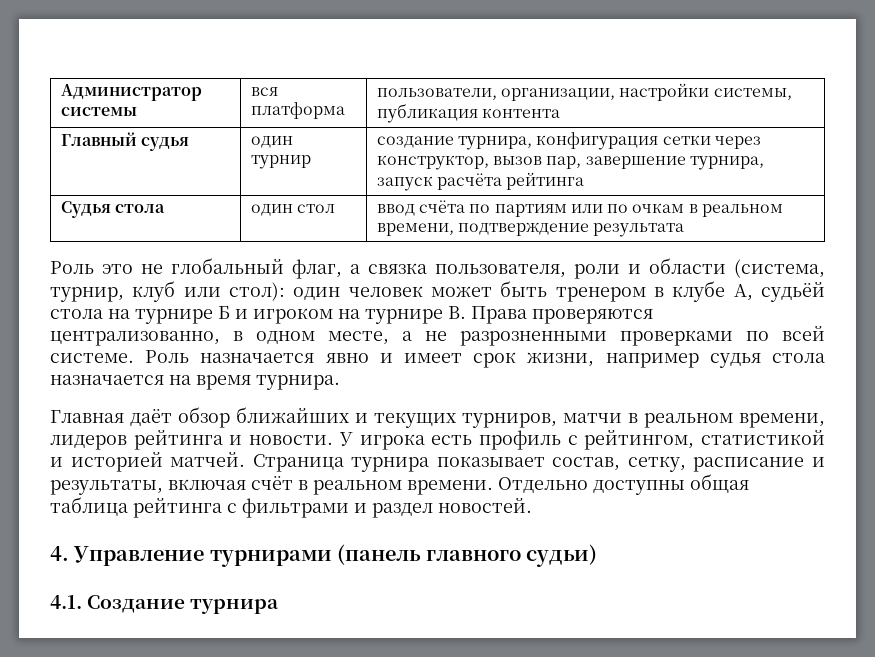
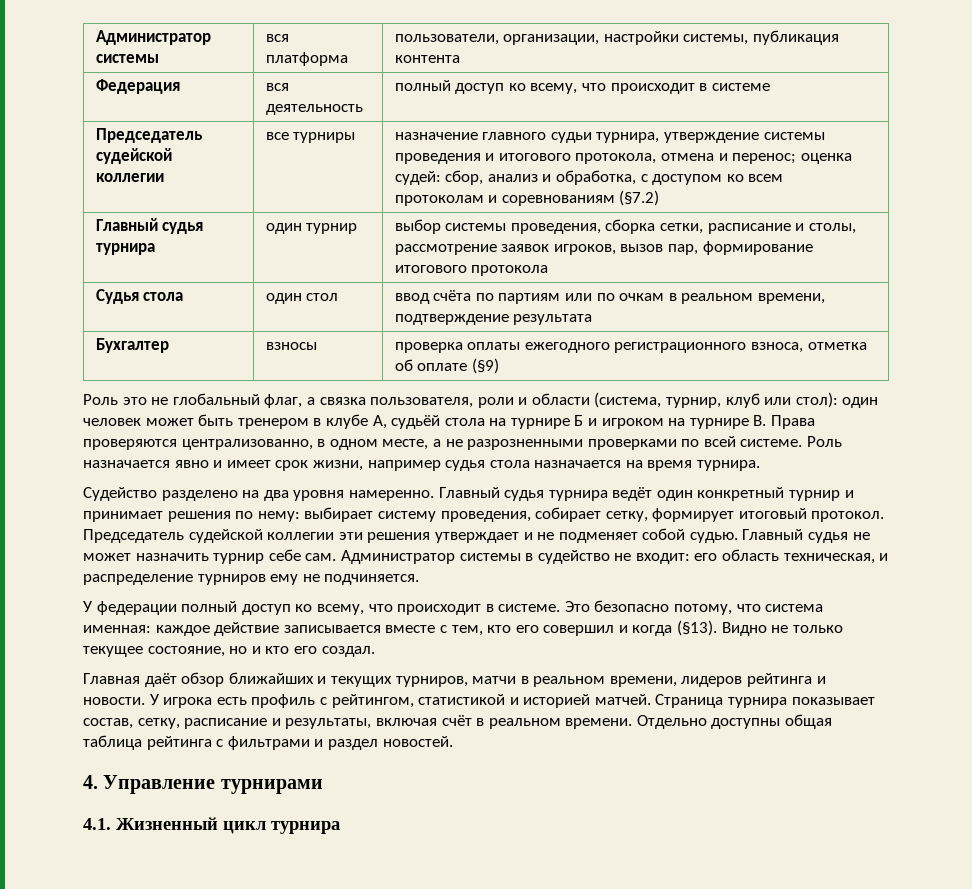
- Главный судья | один турнир | создание турнира, конфигурация сетки через конструктор, вызов пар, завершение турнира, запуск расчёта рейтинга
+ Федерация | вся деятельность | полный доступ ко всему, что происходит в системе
+ Председатель судейской коллегии | все турниры | назначение главного судьи турнира, утверждение системы проведения и итогового протокола, отмена и перенос; оценка судей: сбор, анализ и обработка, с доступом ко всем протоколам и соревнованиям (§7.2)
+ Главный судья турнира | один турнир | выбор системы проведения, сборка сетки, расписание и столы, рассмотрение заявок игроков, вызов пар, формирование итогового протокола
+ Бухгалтер | взносы | проверка оплаты ежегодного регистрационного взноса, отметка об оплате (§9)
+ Судейство разделено на два уровня намеренно. Главный судья турнира ведёт один конкретный турнир и принимает решения по нему: выбирает систему проведения, собирает сетку, формирует итоговый протокол. Председатель судейской коллегии эти решения утверждает и не подменяет собой судью. Главный судья не может назначить турнир себе сам. Администратор системы в судейство не входит: его область техническая, и распределение турниров ему не подчиняется.
+ У федерации полный доступ ко всему, что происходит в системе. Это безопасно потому, что система именная: каждое действие записывается вместе с тем, кто его совершил и когда (§13). Видно не только текущее состояние, но и кто его создал.
- 4. Управление турнирами (панель главного судьи)
+ 4. Управление турнирами
- 4.1. Создание турнира
+ 4.1. Жизненный цикл турнира

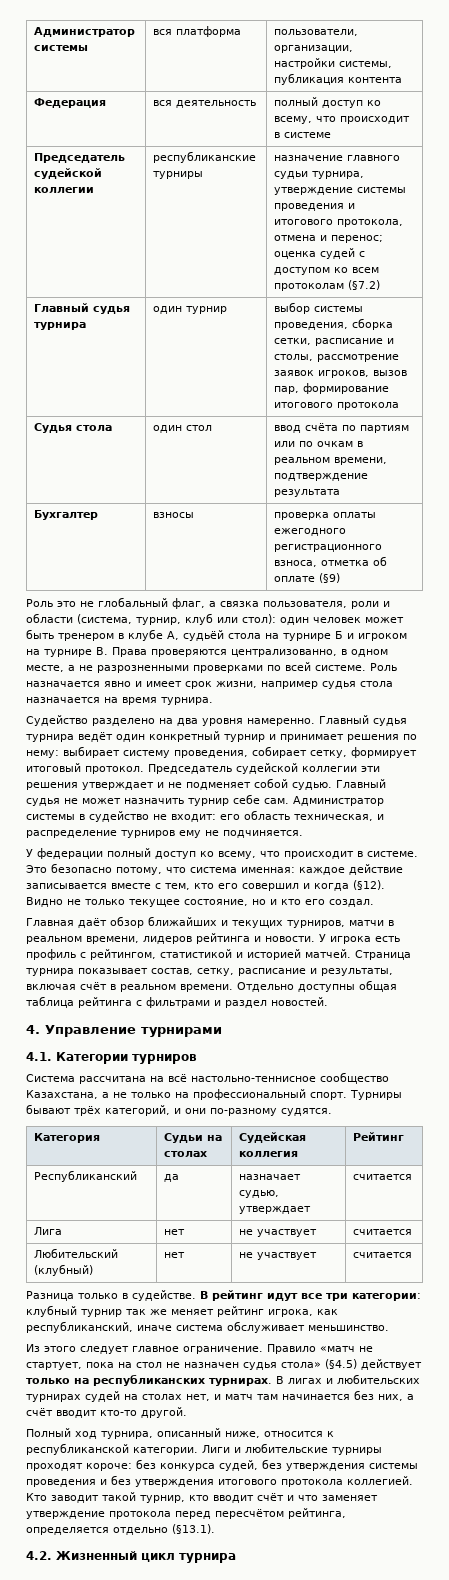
- Председатель судейской коллегии | все турниры | назначение главного судьи турнира, утверждение системы проведения и итогового протокола, отмена и перенос; оценка судей: сбор, анализ и обработка, с доступом ко всем протоколам и соревнованиям (§7.2)
+ Председатель судейской коллегии | республиканские турниры | назначение главного судьи турнира, утверждение системы проведения и итогового протокола, отмена и перенос; оценка судей с доступом ко всем протоколам (§7.2)
- Это безопасно потому, что система именная: каждое действие записывается вместе с тем, кто его совершил и когда (§13).
+ Это безопасно потому, что система именная: каждое действие записывается вместе с тем, кто его совершил и когда (§12).
- 4.1. Жизненный цикл турнира
+ 4.1. Категории турниров
+ Система рассчитана на всё настольно-теннисное сообщество Казахстана, а не только на профессиональный спорт. Турниры бывают трёх категорий, и они по-разному судятся.
+ Категория | Судьи на столах | Судейская коллегия | Рейтинг
+ Республиканский | да | назначает судью, утверждает | считается
+ Лига | нет | не участвует | считается
+ Любительский (клубный) | нет | не участвует | считается
+ Разница только в судействе. В рейтинг идут все три категории: клубный турнир так же меняет рейтинг игрока, как республиканский, иначе система обслуживает меньшинство.
+ Из этого следует главное ограничение. Правило «матч не стартует, пока на стол не назначен судья стола» (§4.5) действует только на республиканских турнирах. В лигах и любительских турнирах судей на столах нет, и матч там начинается без них, а счёт вводит кто-то другой.
+ Полный ход турнира, описанный ниже, относится к республиканской категории. Лиги и любительские турниры проходят короче: без конкурса судей, без утверждения системы проведения и без утверждения итогового протокола коллегией. Кто заводит такой турнир, кто вводит счёт и что заменяет утверждение протокола перед пересчётом рейтинга, определяется отдельно (§13.1).
+ 4.2. Жизненный цикл турнира

